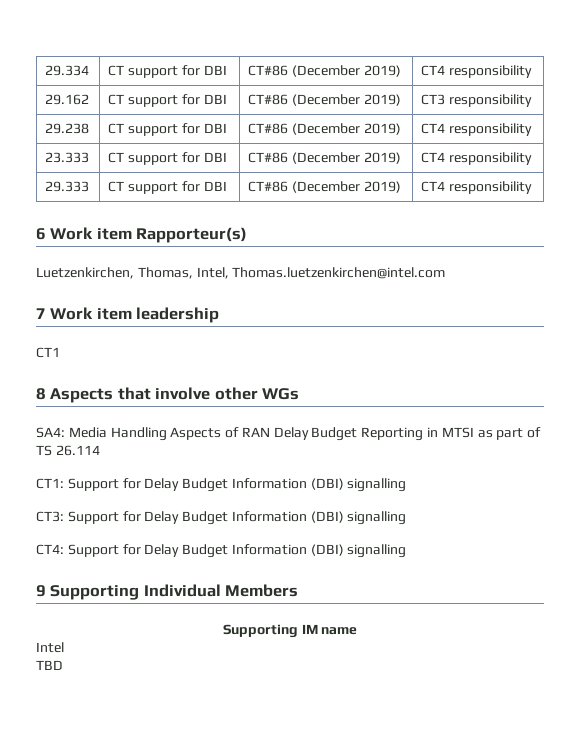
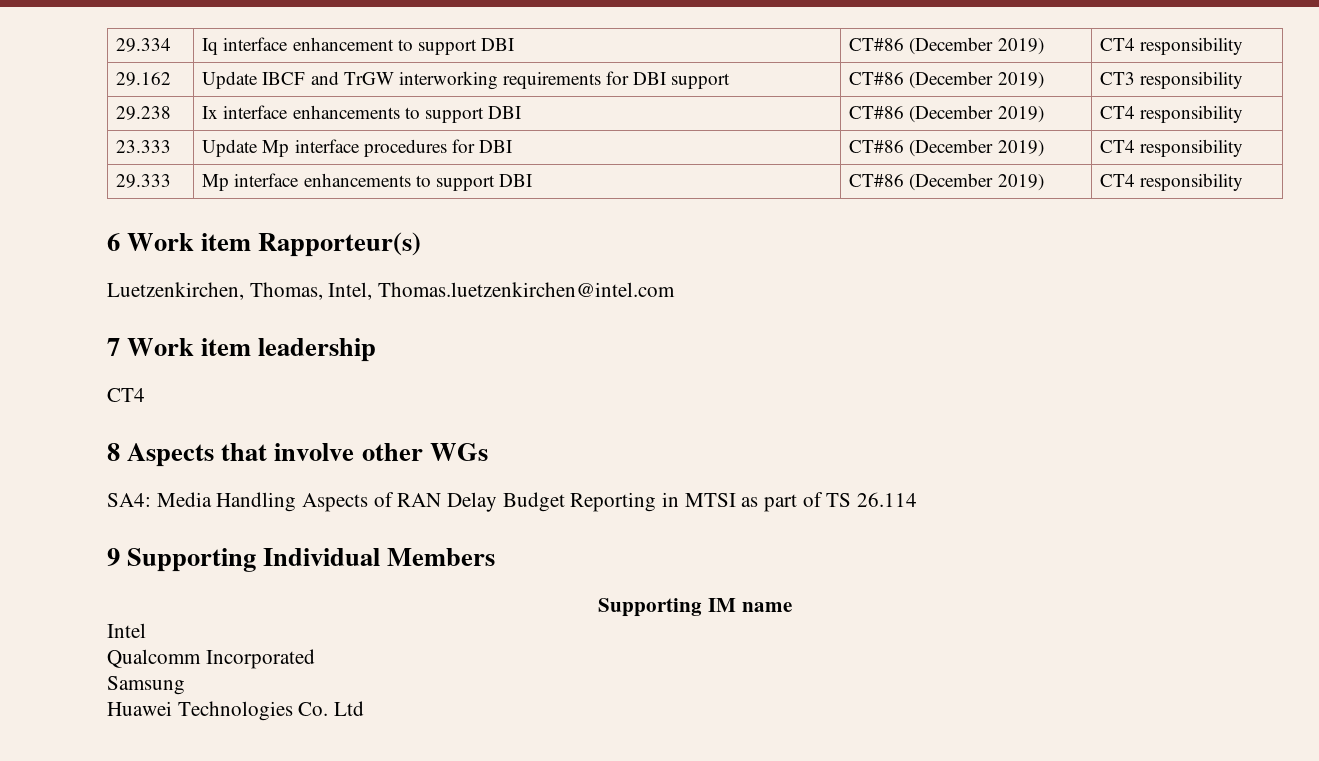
- 29.334 | CT support for DBI | CT#86 (December 2019) | CT4 responsibility
+ 29.334 | Iq interface enhancement to support DBI | CT#86 (December 2019) | CT4 responsibility
- 29.162 | CT support for DBI | CT#86 (December 2019) | CT3 responsibility
+ 29.162 | Update IBCF and TrGW interworking requirements for DBI support | CT#86 (December 2019) | CT3 responsibility
- 29.238 | CT support for DBI | CT#86 (December 2019) | CT4 responsibility
+ 29.238 | Ix interface enhancements to support DBI | CT#86 (December 2019) | CT4 responsibility
- 23.333 | CT support for DBI | CT#86 (December 2019) | CT4 responsibility
+ 23.333 | Update Mp interface procedures for DBI | CT#86 (December 2019) | CT4 responsibility
- 29.333 | CT support for DBI | CT#86 (December 2019) | CT4 responsibility
+ 29.333 | Mp interface enhancements to support DBI | CT#86 (December 2019) | CT4 responsibility
  7 Work item leadership
- CT1
+ CT4
- CT1: Support for Delay Budget Information (DBI) signalling
- CT3: Support for Delay Budget Information (DBI) signalling
- CT4: Support for Delay Budget Information (DBI) signalling
- TBD
+ Qualcomm Incorporated
+ Samsung
+ Huawei Technologies Co. Ltd

